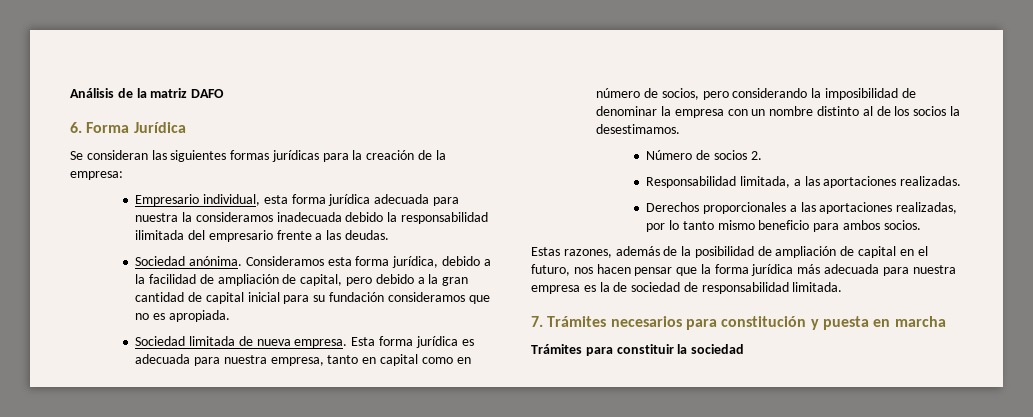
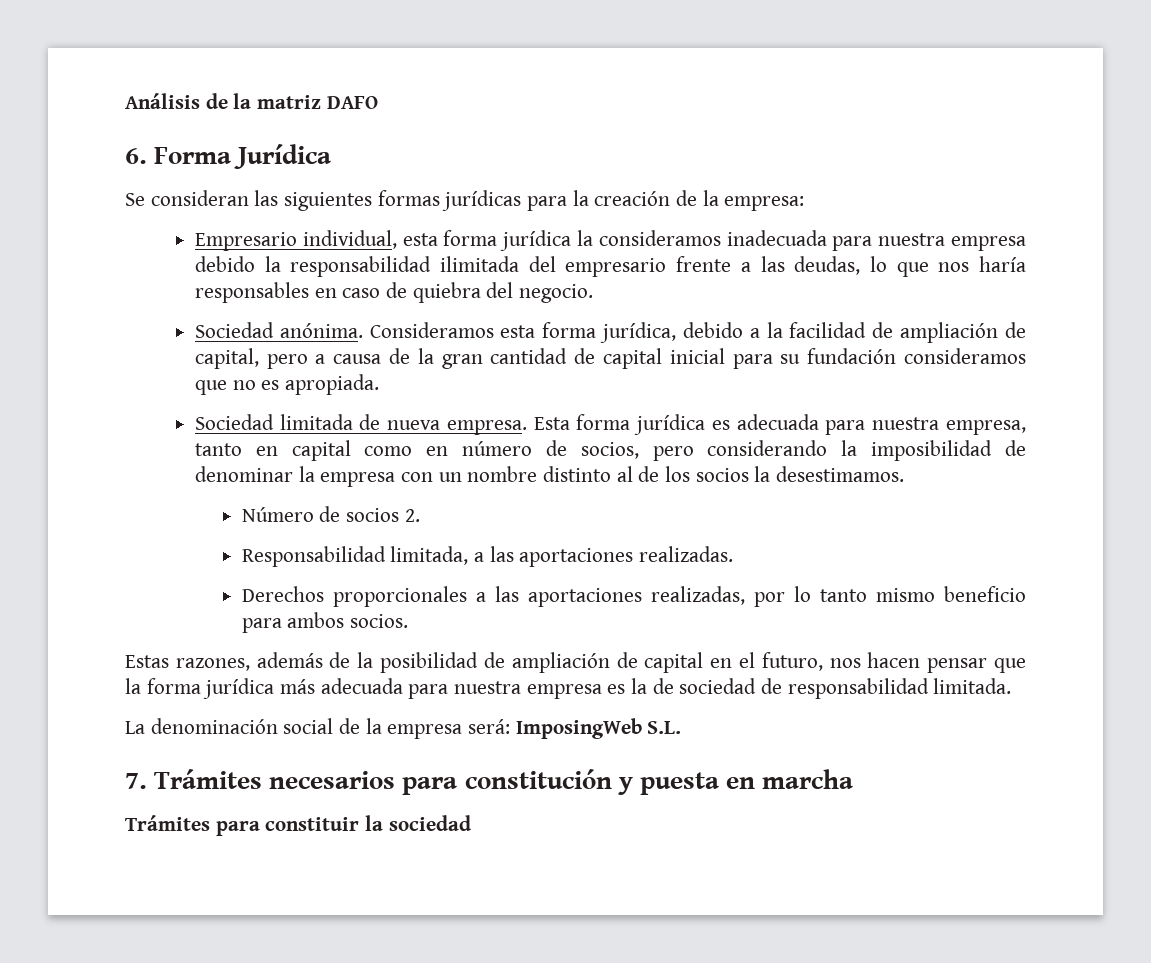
- Empresario individual, esta forma jurídica adecuada para nuestra la consideramos inadecuada debido la responsabilidad ilimitada del empresario frente a las deudas.
+ Empresario individual, esta forma jurídica la consideramos inadecuada para nuestra empresa debido la responsabilidad ilimitada del empresario frente a las deudas, lo que nos haría responsables en caso de quiebra del negocio.
- Consideramos esta forma jurídica, debido a la facilidad de ampliación de capital, pero debido a la gran cantidad de capital inicial para su fundación consideramos que no es apropiada.
+ Consideramos esta forma jurídica, debido a la facilidad de ampliación de capital, pero a causa de la gran cantidad de capital inicial para su fundación consideramos que no es apropiada.
+ La denominación social de la empresa será: ImposingWeb S.L.

